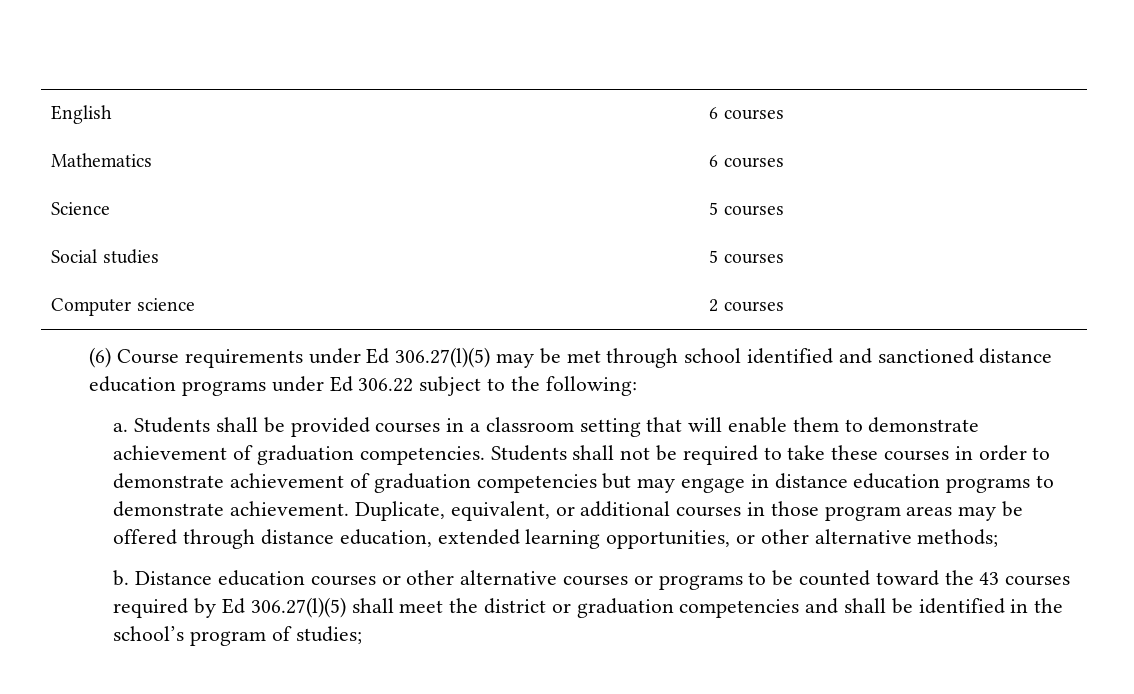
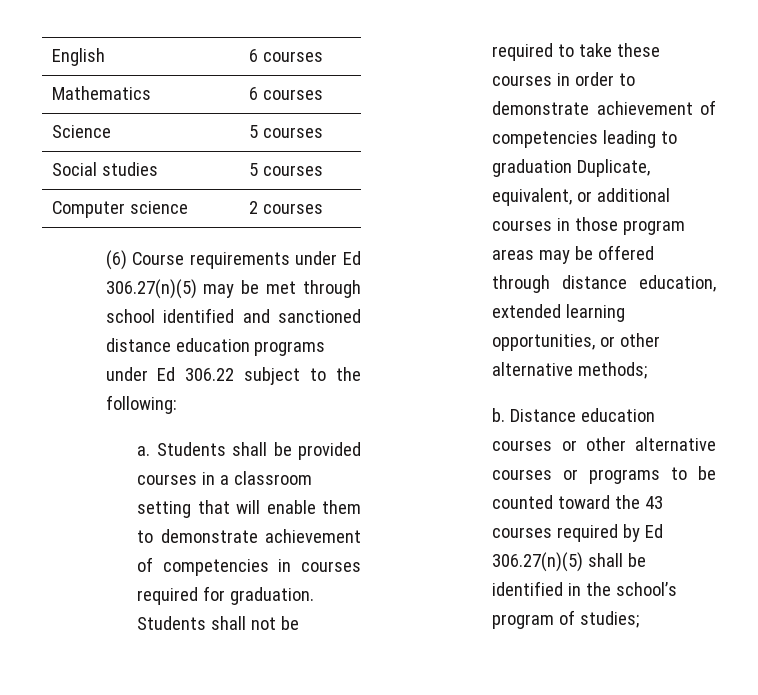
- (6) Course requirements under Ed 306.27(l)(5) may be met through school identified and sanctioned distance education programs under Ed 306.22 subject to the following:
+ (6) Course requirements under Ed 306.27(n)(5) may be met through school identified and sanctioned distance education programs under Ed 306.22 subject to the following:
- Students shall be provided courses in a classroom setting that will enable them to demonstrate achievement of graduation competencies.
+ Students shall be provided courses in a classroom setting that will enable them to demonstrate achievement of competencies in courses required for graduation.
- Students shall not be required to take these courses in order to demonstrate achievement of graduation competencies but may engage in distance education programs to demonstrate achievement. Duplicate, equivalent, or additional courses in those program areas may be offered through distance education, extended learning opportunities, or other alternative methods;
+ Students shall not be required to take these courses in order to demonstrate achievement of competencies leading to graduation Duplicate, equivalent, or additional courses in those program areas may be offered through distance education, extended learning opportunities, or other alternative methods;
- Distance education courses or other alternative courses or programs to be counted toward the 43 courses required by Ed 306.27(l)(5) shall meet the district or graduation competencies and shall be identified in the school’s program of studies;
+ Distance education courses or other alternative courses or programs to be counted toward the 43 courses required by Ed 306.27(n)(5) shall be identified in the school’s program of studies;

